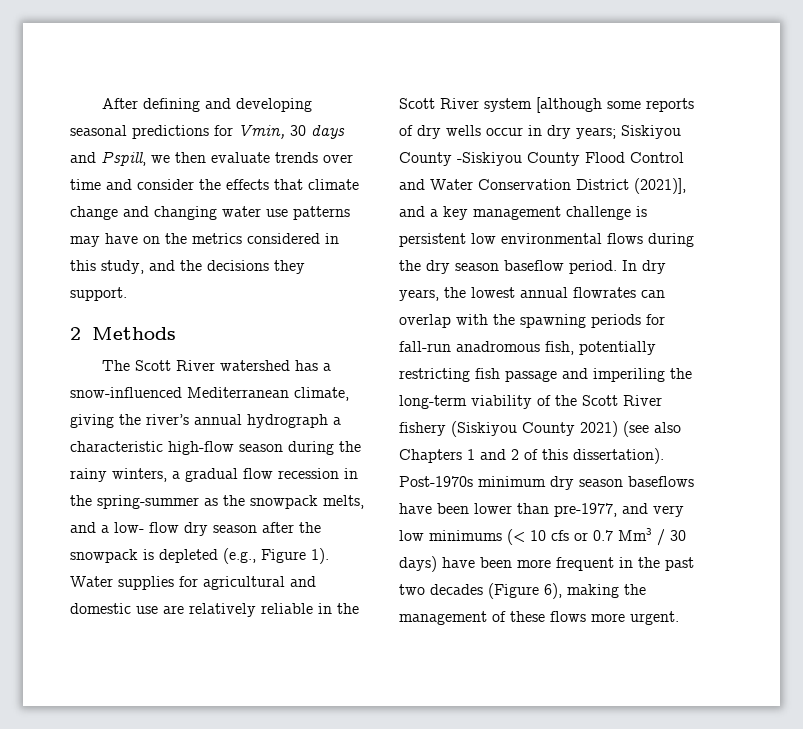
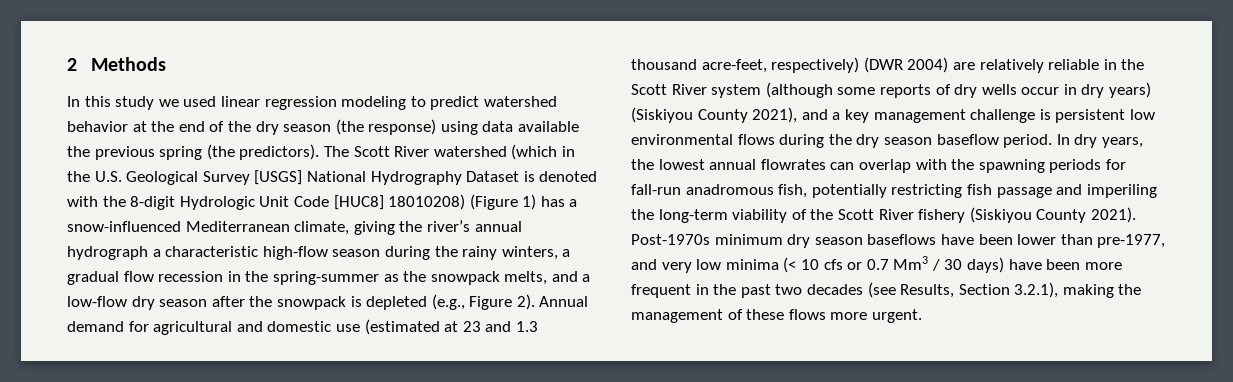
- After defining and developing seasonal predictions for Vmin, 30 days and Pspill, we then evaluate trends over time and consider the effects that climate change and changing water use patterns may have on the metrics considered in this study, and the decisions they support.
  2 Methods
- The Scott River watershed has a snow-influenced Mediterranean climate, giving the river’s annual hydrograph a characteristic high-flow season during the rainy winters, a gradual flow recession in the spring-summer as the snowpack melts, and a low- flow dry season after the snowpack is depleted (e.g., Figure 1). Water supplies for agricultural and domestic use are relatively reliable in the Scott River system [although some reports of dry wells occur in dry years; Siskiyou County -Siskiyou County Flood Control and Water Conservation District (2021)], and a key management challenge is persistent low environmental flows during the dry season baseflow period.
+ In this study we used linear regression modeling to predict watershed behavior at the end of the dry season (the response) using data available the previous spring (the predictors). The Scott River watershed (which in the U.S. Geological Survey [USGS] National Hydrography Dataset is denoted with the 8-digit Hydrologic Unit Code [HUC8] 18010208) (Figure 1) has a snow-influenced Mediterranean climate, giving the river’s annual hydrograph a characteristic high-flow season during the rainy winters, a gradual flow recession in the spring-summer as the snowpack melts, and a low-flow dry season after the snowpack is depleted (e.g., Figure 2). Annual demand for agricultural and domestic use (estimated at 23 and 1.3 thousand acre-feet, respectively) (DWR 2004) are relatively reliable in the Scott River system (although some reports of dry wells occur in dry years) (Siskiyou County 2021), and a key management challenge is persistent low environmental flows during the dry season baseflow period.
- In dry years, the lowest annual flowrates can overlap with the spawning periods for fall-run anadromous fish, potentially restricting fish passage and imperiling the long-term viability of the Scott River fishery (Siskiyou County 2021) (see also Chapters 1 and 2 of this dissertation).
+ In dry years, the lowest annual flowrates can overlap with the spawning periods for fall-run anadromous fish, potentially restricting fish passage and imperiling the long-term viability of the Scott River fishery (Siskiyou County 2021).
- Post-1970s minimum dry season baseflows have been lower than pre-1977, and very low minimums (< 10 cfs or 0.7 Mm3 / 30 days) have been more frequent in the past two decades (Figure 6), making the management of these flows more urgent.
+ Post-1970s minimum dry season baseflows have been lower than pre-1977, and very low minima (< 10 cfs or 0.7 Mm3 / 30 days) have been more frequent in the past two decades (see Results, Section 3.2.1), making the management of these flows more urgent.

